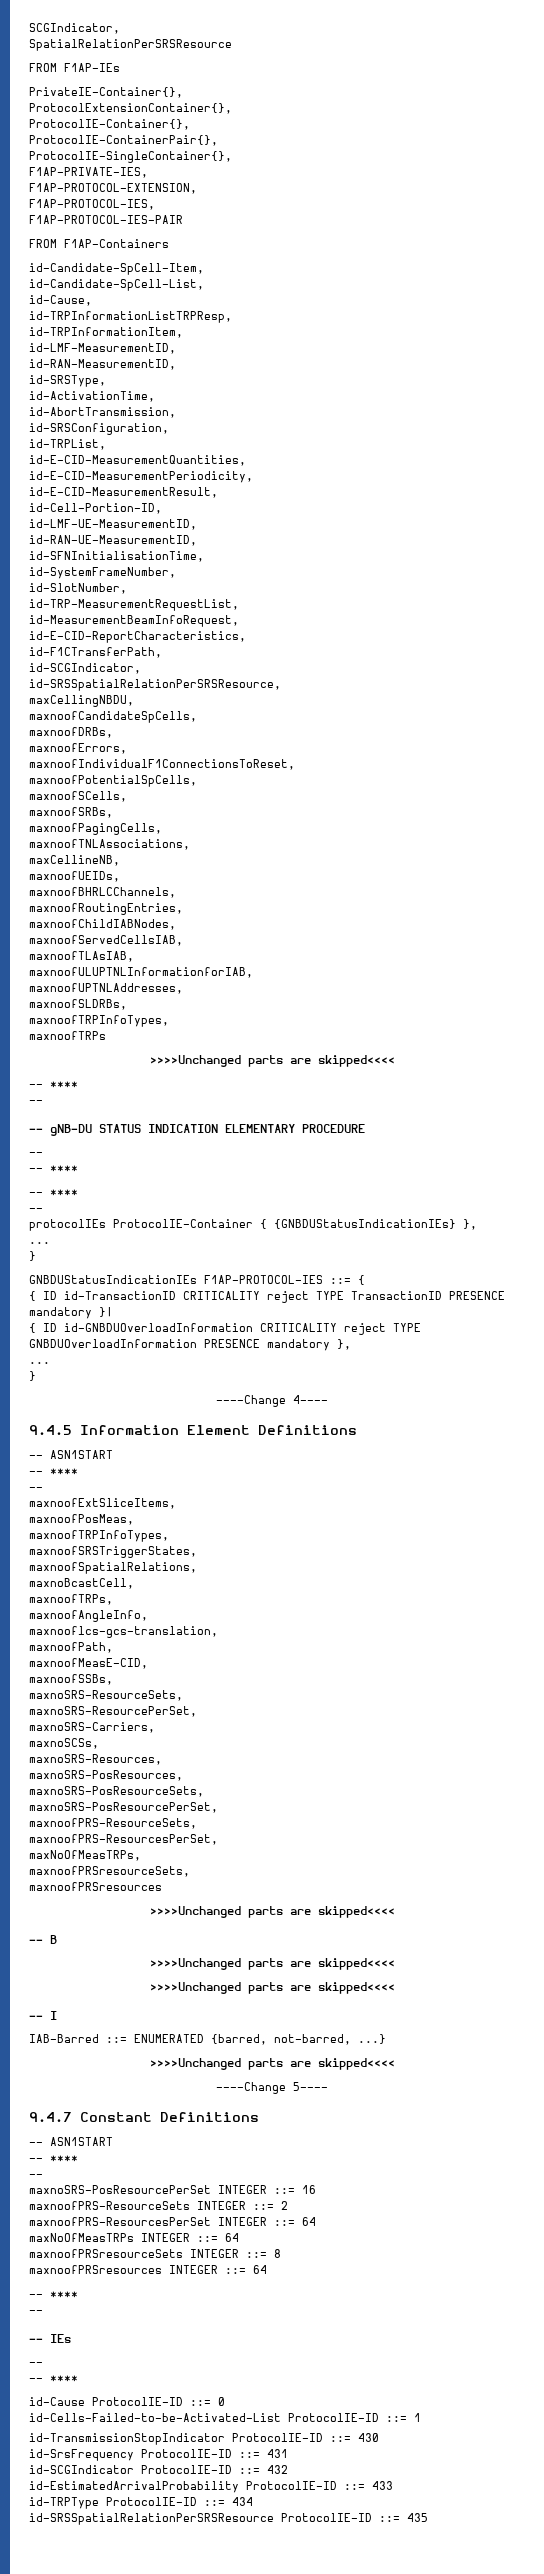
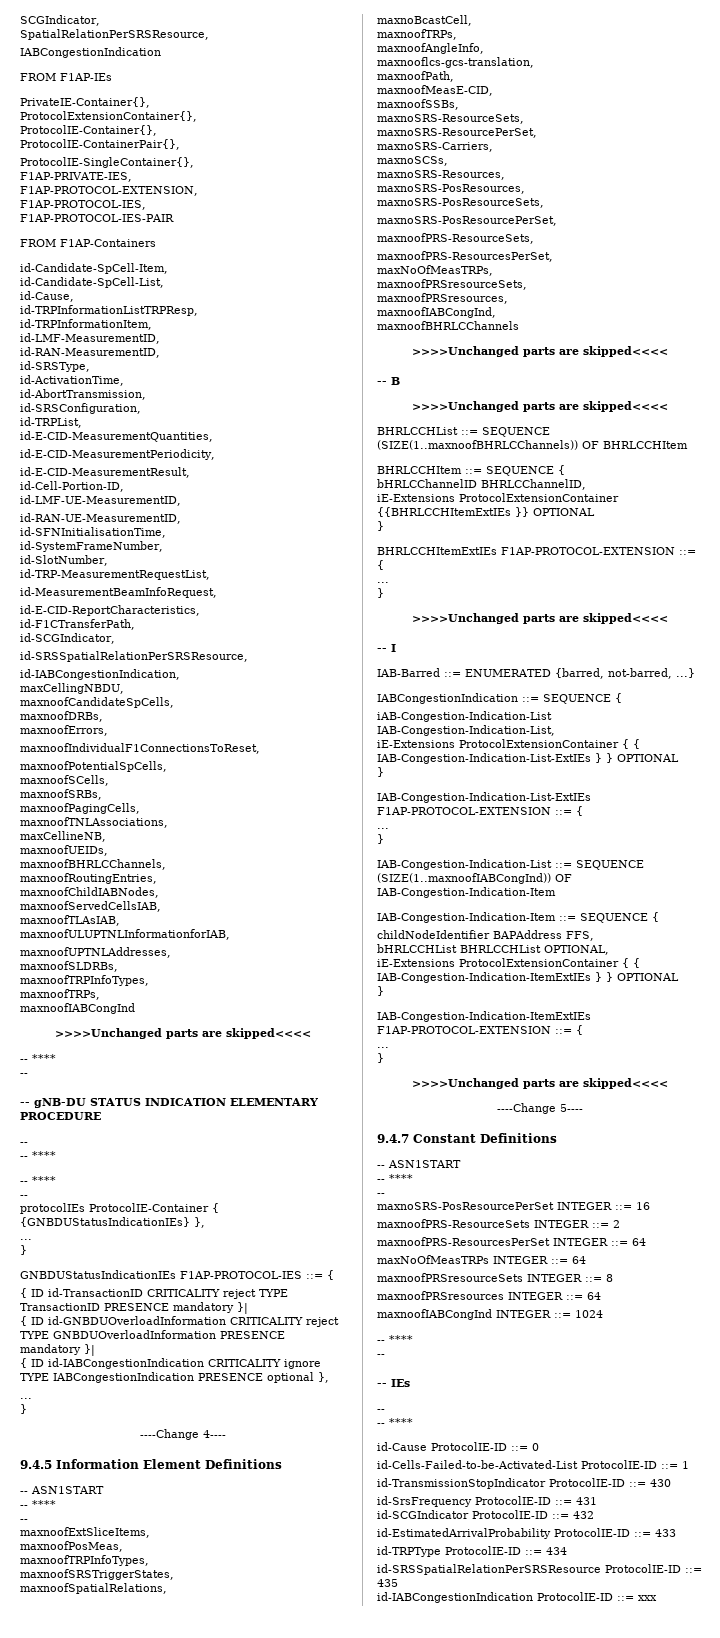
- SpatialRelationPerSRSResource
+ SpatialRelationPerSRSResource,
+ IABCongestionIndication
+ id-IABCongestionIndication,
  maxnoofSLDRBs,
  maxnoofTRPInfoTypes,
- maxnoofTRPs
+ maxnoofTRPs,
+ maxnoofIABCongInd
- { ID id-GNBDUOverloadInformation CRITICALITY reject TYPE GNBDUOverloadInformation PRESENCE mandatory },
+ { ID id-GNBDUOverloadInformation CRITICALITY reject TYPE GNBDUOverloadInformation PRESENCE mandatory }|
+ { ID id-IABCongestionIndication CRITICALITY ignore TYPE IABCongestionIndication PRESENCE optional },
  maxnoofPRSresourceSets,
- maxnoofPRSresources
+ maxnoofPRSresources,
+ maxnoofIABCongInd,
+ maxnoofBHRLCChannels
+ BHRLCCHList ::= SEQUENCE (SIZE(1..maxnoofBHRLCChannels)) OF BHRLCCHItem
+ BHRLCCHItem ::= SEQUENCE {
+ bHRLCChannelID BHRLCChannelID,
+ iE-Extensions ProtocolExtensionContainer {{BHRLCCHItemExtIEs }} OPTIONAL
+ }
+ BHRLCCHItemExtIEs F1AP-PROTOCOL-EXTENSION ::= {
+ ...
+ }
+ IABCongestionIndication ::= SEQUENCE {
+ iAB-Congestion-Indication-List IAB-Congestion-Indication-List,
+ iE-Extensions ProtocolExtensionContainer { { IAB-Congestion-Indication-List-ExtIEs } } OPTIONAL
+ }
+ IAB-Congestion-Indication-List-ExtIEs F1AP-PROTOCOL-EXTENSION ::= {
+ ...
+ }
+ IAB-Congestion-Indication-List ::= SEQUENCE (SIZE(1..maxnoofIABCongInd)) OF IAB-Congestion-Indication-Item
+ IAB-Congestion-Indication-Item ::= SEQUENCE {
+ childNodeIdentifier BAPAddress FFS,
+ bHRLCCHList BHRLCCHList OPTIONAL,
+ iE-Extensions ProtocolExtensionContainer { { IAB-Congestion-Indication-ItemExtIEs } } OPTIONAL
+ }
+ IAB-Congestion-Indication-ItemExtIEs F1AP-PROTOCOL-EXTENSION ::= {
+ ...
+ }
+ maxnoofIABCongInd INTEGER ::= 1024
+ id-IABCongestionIndication ProtocolIE-ID ::= xxx

